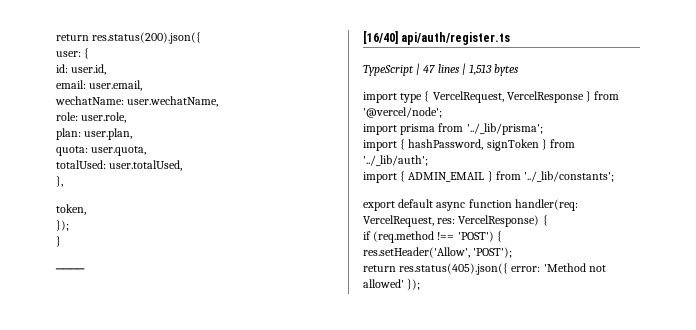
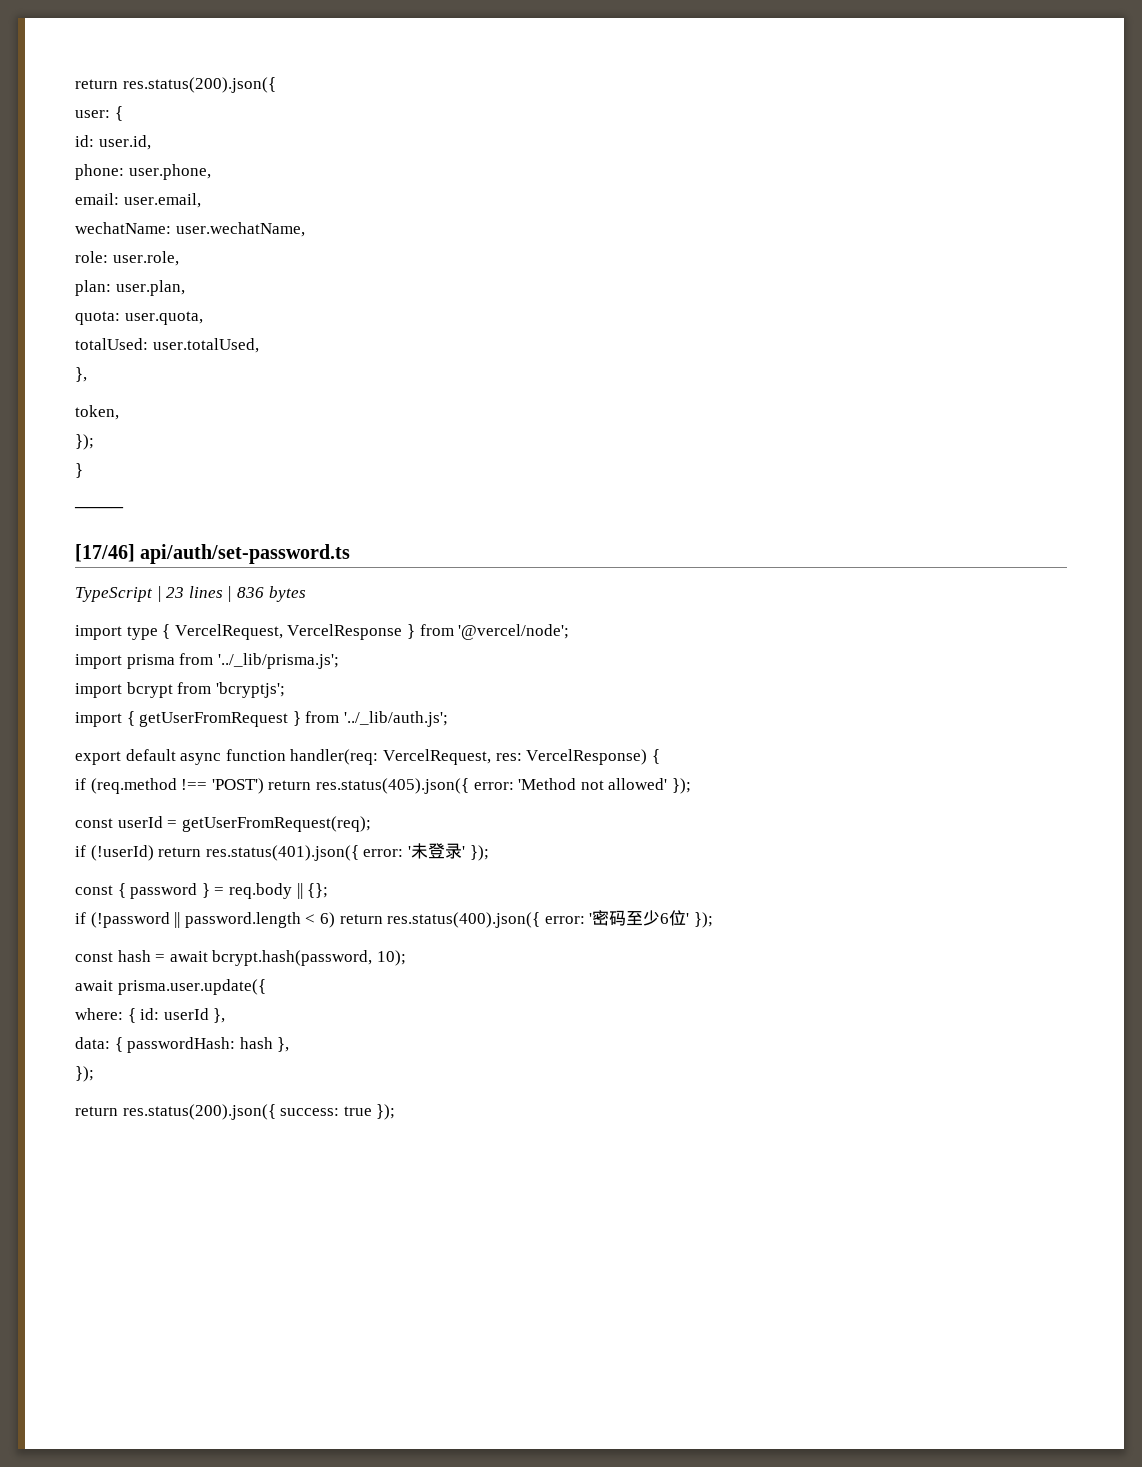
+ phone: user.phone,
- [16/40] api/auth/register.ts
+ [17/46] api/auth/set-password.ts
- TypeScript | 47 lines | 1,513 bytes
+ TypeScript | 23 lines | 836 bytes
- import prisma from '../_lib/prisma';
- import { hashPassword, signToken } from '../_lib/auth';
- import { ADMIN_EMAIL } from '../_lib/constants';
+ import prisma from '../_lib/prisma.js';
+ import bcrypt from 'bcryptjs';
+ import { getUserFromRequest } from '../_lib/auth.js';
- if (req.method !== 'POST') {
- res.setHeader('Allow', 'POST');
- return res.status(405).json({ error: 'Method not allowed' });
+ if (req.method !== 'POST') return res.status(405).json({ error: 'Method not allowed' });
+ const userId = getUserFromRequest(req);
+ if (!userId) return res.status(401).json({ error: '未登录' });
+ const { password } = req.body || {};
+ if (!password || password.length < 6) return res.status(400).json({ error: '密码至少6位' });
+ const hash = await bcrypt.hash(password, 10);
+ await prisma.user.update({
+ where: { id: userId },
+ data: { passwordHash: hash },
+ });
+ return res.status(200).json({ success: true });

